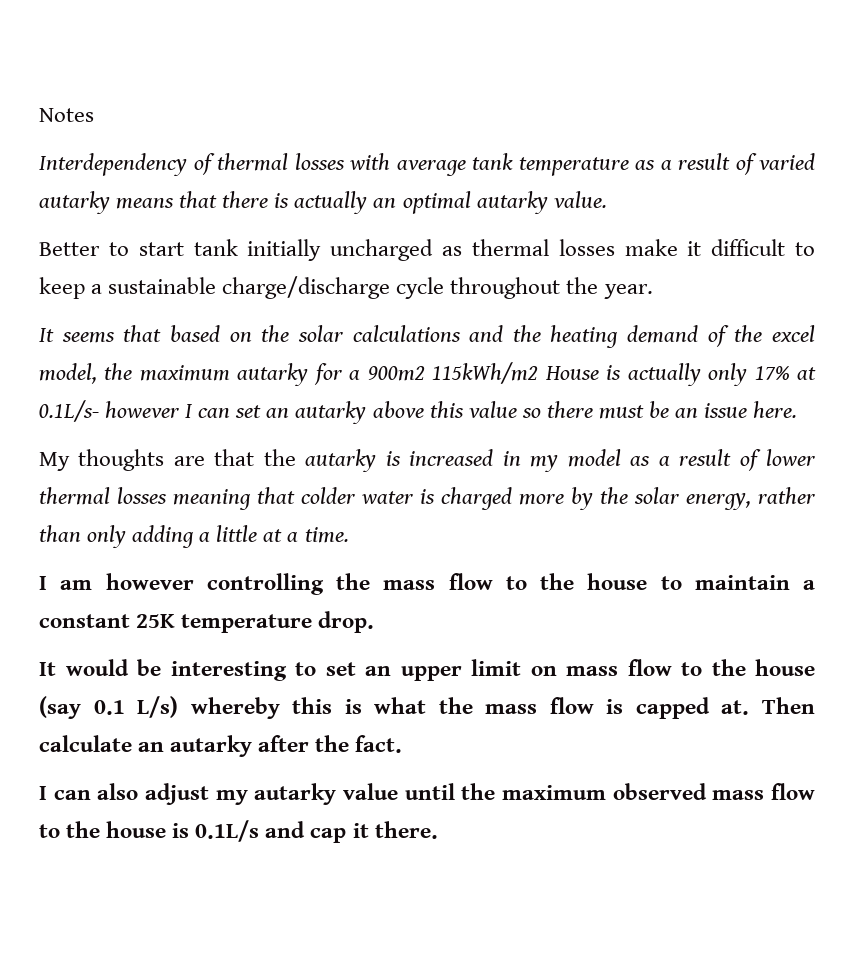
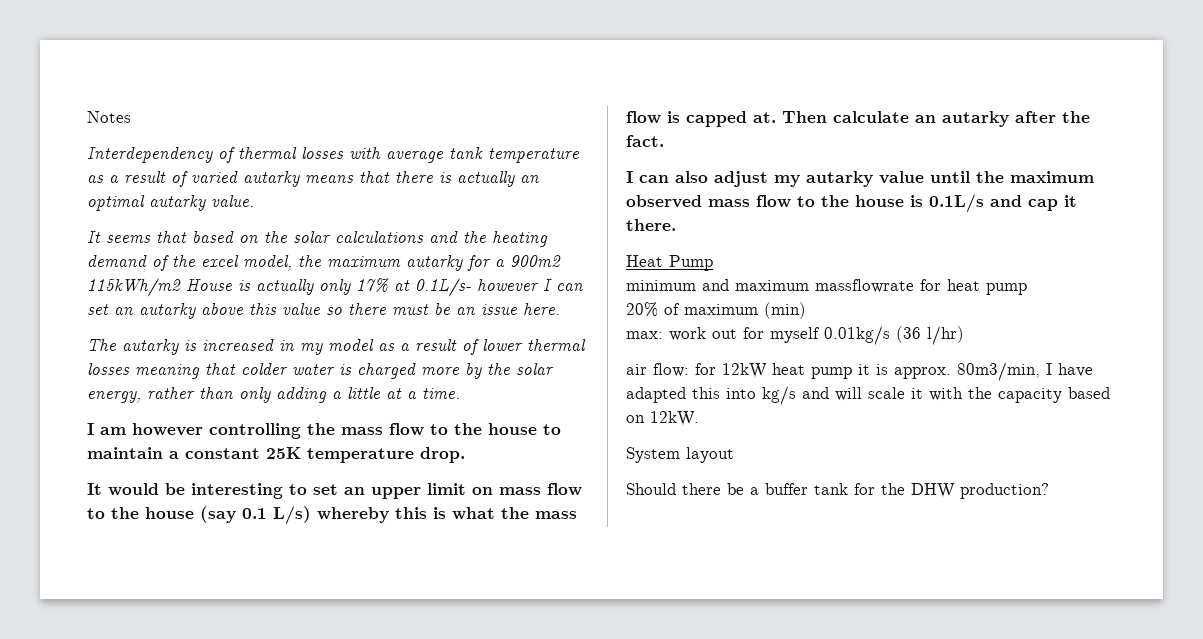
- Better to start tank initially uncharged as thermal losses make it difficult to keep a sustainable charge/discharge cycle throughout the year.
- My thoughts are that the autarky is increased in my model as a result of lower thermal losses meaning that colder water is charged more by the solar energy, rather than only adding a little at a time.
+ The autarky is increased in my model as a result of lower thermal losses meaning that colder water is charged more by the solar energy, rather than only adding a little at a time.
+ Heat Pump
+ minimum and maximum massflowrate for heat pump
+ 20% of maximum (min)
+ max: work out for myself 0.01kg/s (36 l/hr)
+ air flow: for 12kW heat pump it is approx. 80m3/min, I have adapted this into kg/s and will scale it with the capacity based on 12kW.
+ System layout
+ Should there be a buffer tank for the DHW production?

